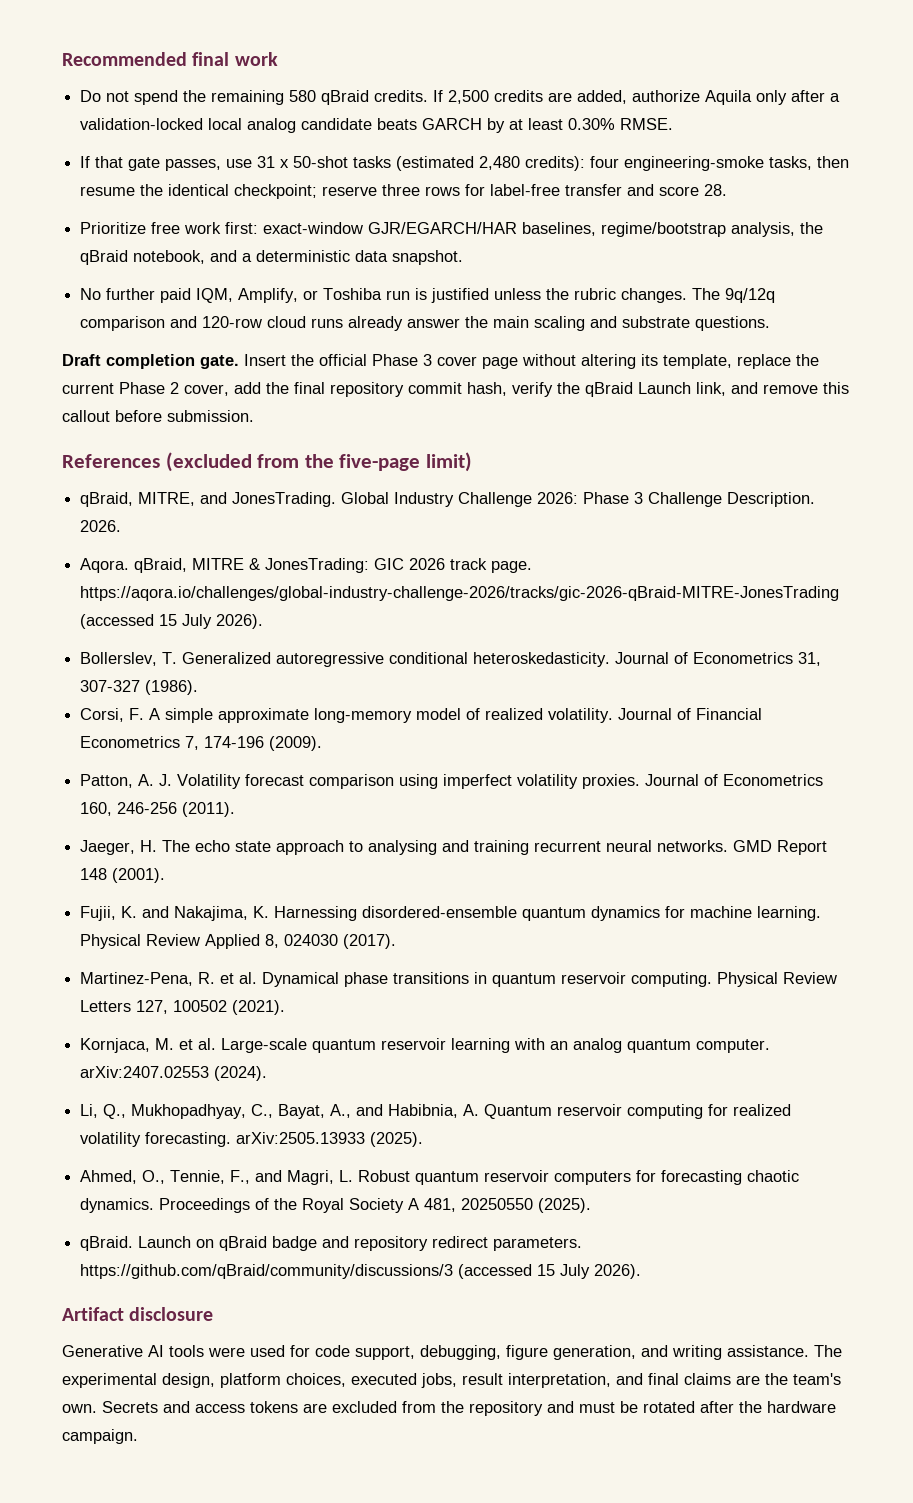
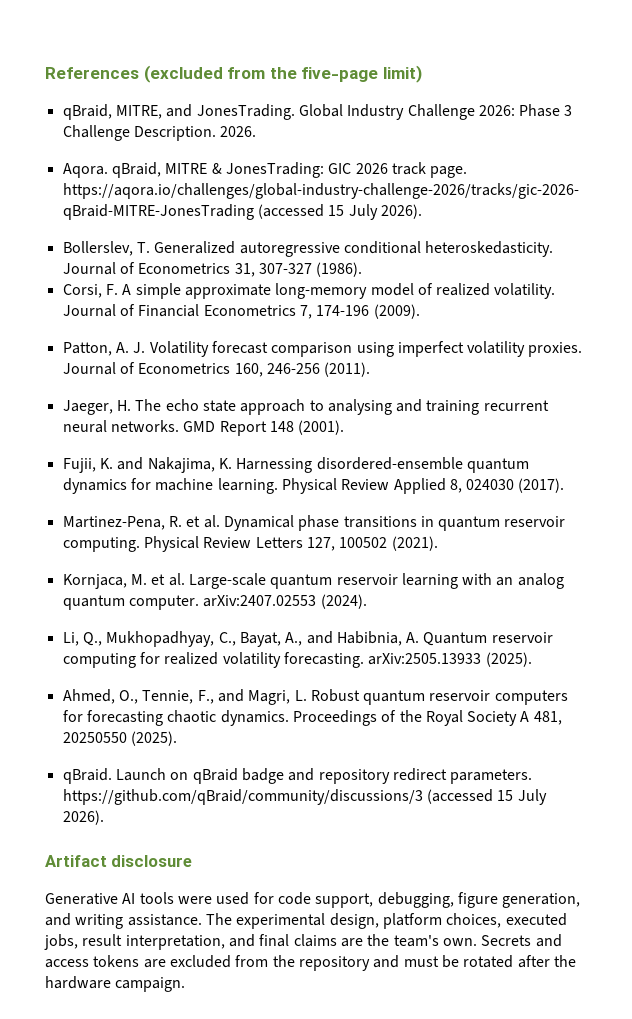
- Recommended final work
- Do not spend the remaining 580 qBraid credits. If 2,500 credits are added, authorize Aquila only after a validation-locked local analog candidate beats GARCH by at least 0.30% RMSE.
- If that gate passes, use 31 x 50-shot tasks (estimated 2,480 credits): four engineering-smoke tasks, then resume the identical checkpoint; reserve three rows for label-free transfer and score 28.
- Prioritize free work first: exact-window GJR/EGARCH/HAR baselines, regime/bootstrap analysis, the qBraid notebook, and a deterministic data snapshot.
- No further paid IQM, Amplify, or Toshiba run is justified unless the rubric changes. The 9q/12q comparison and 120-row cloud runs already answer the main scaling and substrate questions.
- Draft completion gate. Insert the official Phase 3 cover page without altering its template, replace the current Phase 2 cover, add the final repository commit hash, verify the qBraid Launch link, and remove this callout before submission.

